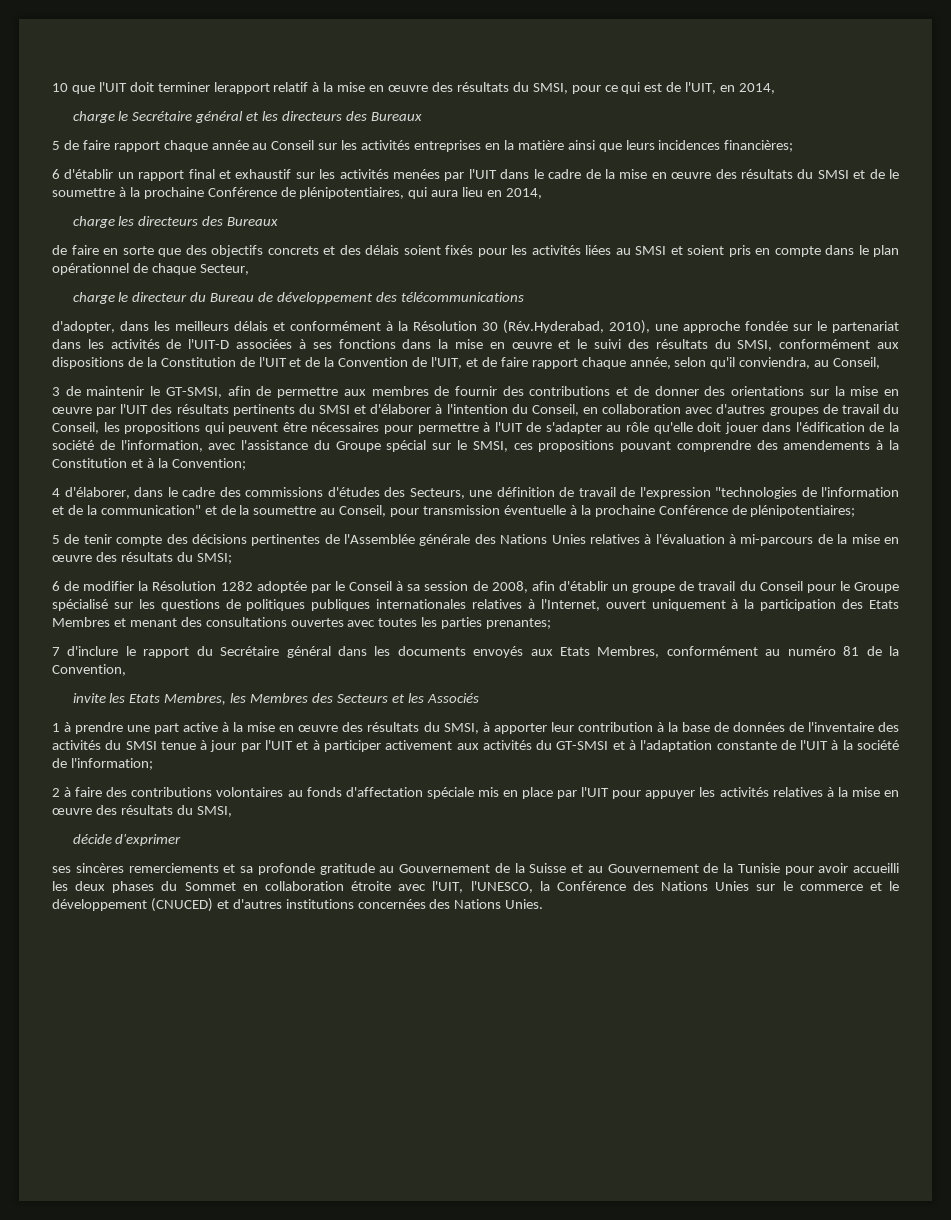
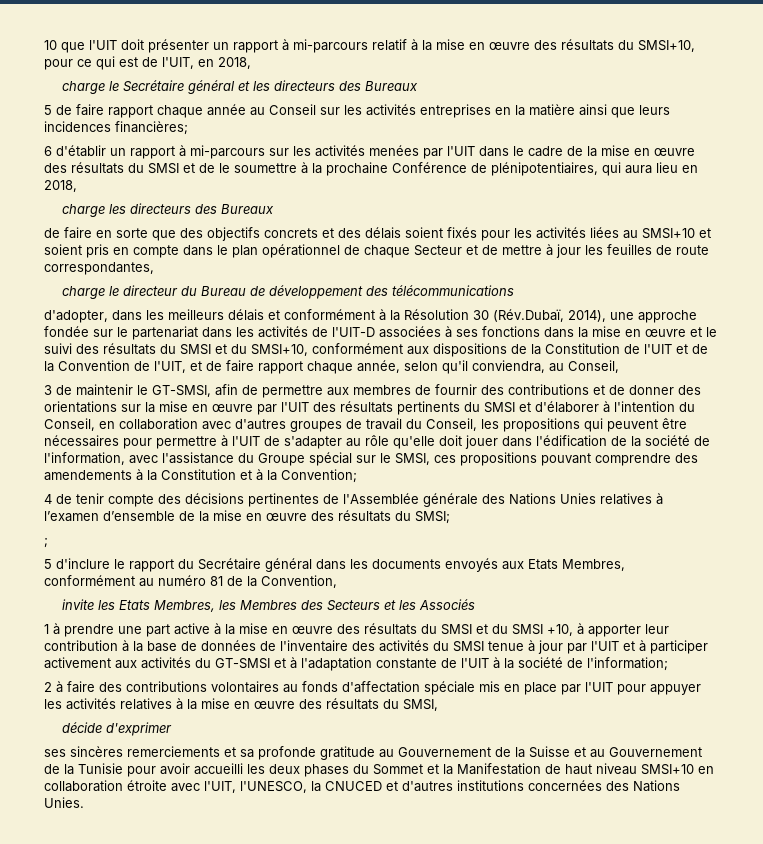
- 10 que l'UIT doit terminer lerapport relatif à la mise en œuvre des résultats du SMSI, pour ce qui est de l'UIT, en 2014,
+ 10 que l'UIT doit présenter un rapport à mi-parcours relatif à la mise en œuvre des résultats du SMSI+10, pour ce qui est de l'UIT, en 2018,
- 6 d'établir un rapport final et exhaustif sur les activités menées par l'UIT dans le cadre de la mise en œuvre des résultats du SMSI et de le soumettre à la prochaine Conférence de plénipotentiaires, qui aura lieu en 2014,
+ 6 d'établir un rapport à mi-parcours sur les activités menées par l'UIT dans le cadre de la mise en œuvre des résultats du SMSI et de le soumettre à la prochaine Conférence de plénipotentiaires, qui aura lieu en 2018,
- de faire en sorte que des objectifs concrets et des délais soient fixés pour les activités liées au SMSI et soient pris en compte dans le plan opérationnel de chaque Secteur,
+ de faire en sorte que des objectifs concrets et des délais soient fixés pour les activités liées au SMSI+10 et soient pris en compte dans le plan opérationnel de chaque Secteur et de mettre à jour les feuilles de route correspondantes,
- d'adopter, dans les meilleurs délais et conformément à la Résolution 30 (Rév.Hyderabad, 2010), une approche fondée sur le partenariat dans les activités de l'UIT-D associées à ses fonctions dans la mise en œuvre et le suivi des résultats du SMSI, conformément aux dispositions de la Constitution de l'UIT et de la Convention de l'UIT, et de faire rapport chaque année, selon qu'il conviendra, au Conseil,
+ d'adopter, dans les meilleurs délais et conformément à la Résolution 30 (Rév.Dubaï, 2014), une approche fondée sur le partenariat dans les activités de l'UIT-D associées à ses fonctions dans la mise en œuvre et le suivi des résultats du SMSI et du SMSI+10, conformément aux dispositions de la Constitution de l'UIT et de la Convention de l'UIT, et de faire rapport chaque année, selon qu'il conviendra, au Conseil,
- 4 d'élaborer, dans le cadre des commissions d'études des Secteurs, une définition de travail de l'expression "technologies de l'information et de la communication" et de la soumettre au Conseil, pour transmission éventuelle à la prochaine Conférence de plénipotentiaires;
- 5 de tenir compte des décisions pertinentes de l'Assemblée générale des Nations Unies relatives à l'évaluation à mi-parcours de la mise en œuvre des résultats du SMSI;
+ 4 de tenir compte des décisions pertinentes de l'Assemblée générale des Nations Unies relatives à l’examen d’ensemble de la mise en œuvre des résultats du SMSI;
- 6 de modifier la Résolution 1282 adoptée par le Conseil à sa session de 2008, afin d'établir un groupe de travail du Conseil pour le Groupe spécialisé sur les questions de politiques publiques internationales relatives à l'Internet, ouvert uniquement à la participation des Etats Membres et menant des consultations ouvertes avec toutes les parties prenantes;
- 7 d'inclure le rapport du Secrétaire général dans les documents envoyés aux Etats Membres, conformément au numéro 81 de la Convention,
+ ;
+ 5 d'inclure le rapport du Secrétaire général dans les documents envoyés aux Etats Membres, conformément au numéro 81 de la Convention,
- 1 à prendre une part active à la mise en œuvre des résultats du SMSI, à apporter leur contribution à la base de données de l'inventaire des activités du SMSI tenue à jour par l'UIT et à participer activement aux activités du GT-SMSI et à l'adaptation constante de l'UIT à la société de l'information;
+ 1 à prendre une part active à la mise en œuvre des résultats du SMSI et du SMSI +10, à apporter leur contribution à la base de données de l'inventaire des activités du SMSI tenue à jour par l'UIT et à participer activement aux activités du GT-SMSI et à l'adaptation constante de l'UIT à la société de l'information;
- ses sincères remerciements et sa profonde gratitude au Gouvernement de la Suisse et au Gouvernement de la Tunisie pour avoir accueilli les deux phases du Sommet en collaboration étroite avec l'UIT, l'UNESCO, la Conférence des Nations Unies sur le commerce et le développement (CNUCED) et d'autres institutions concernées des Nations Unies.
+ ses sincères remerciements et sa profonde gratitude au Gouvernement de la Suisse et au Gouvernement de la Tunisie pour avoir accueilli les deux phases du Sommet et la Manifestation de haut niveau SMSI+10 en collaboration étroite avec l'UIT, l'UNESCO, la CNUCED et d'autres institutions concernées des Nations Unies.

